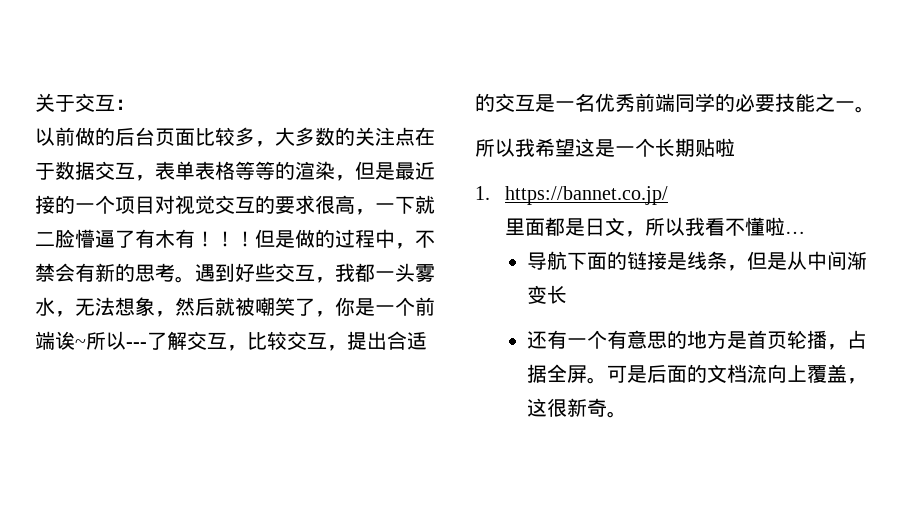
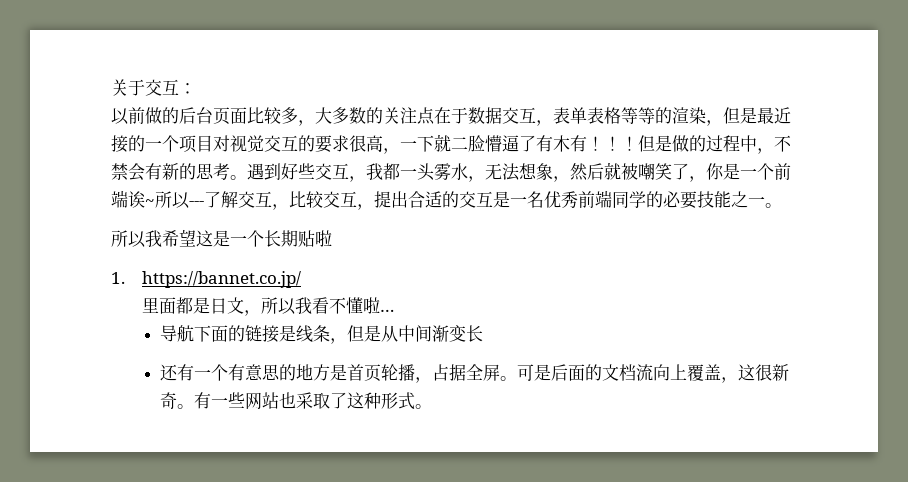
+ 有一些网站也采取了这种形式。

